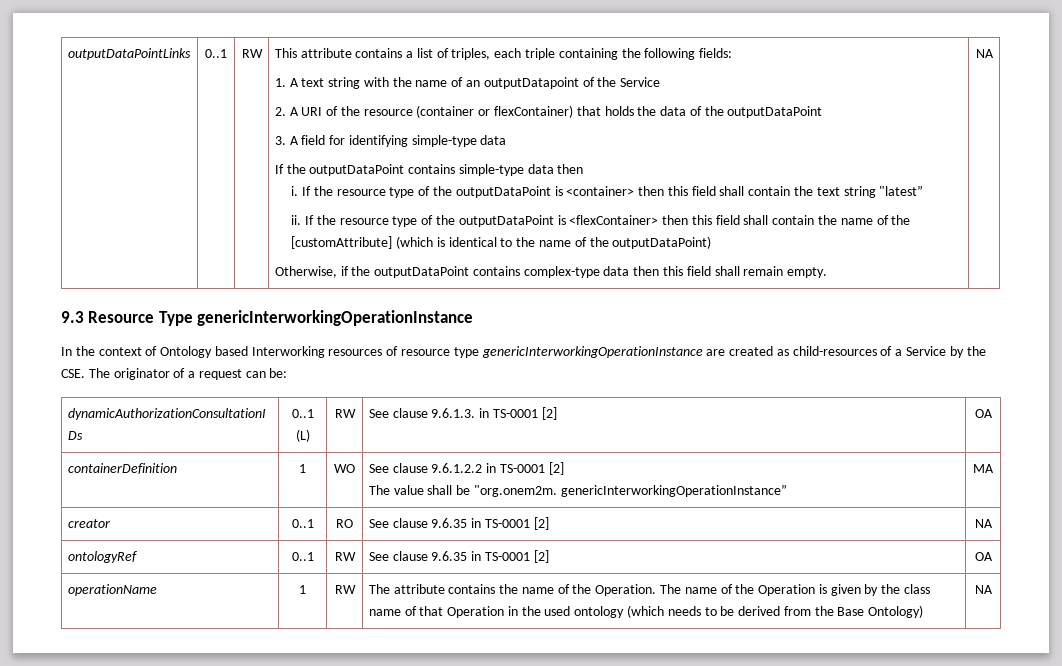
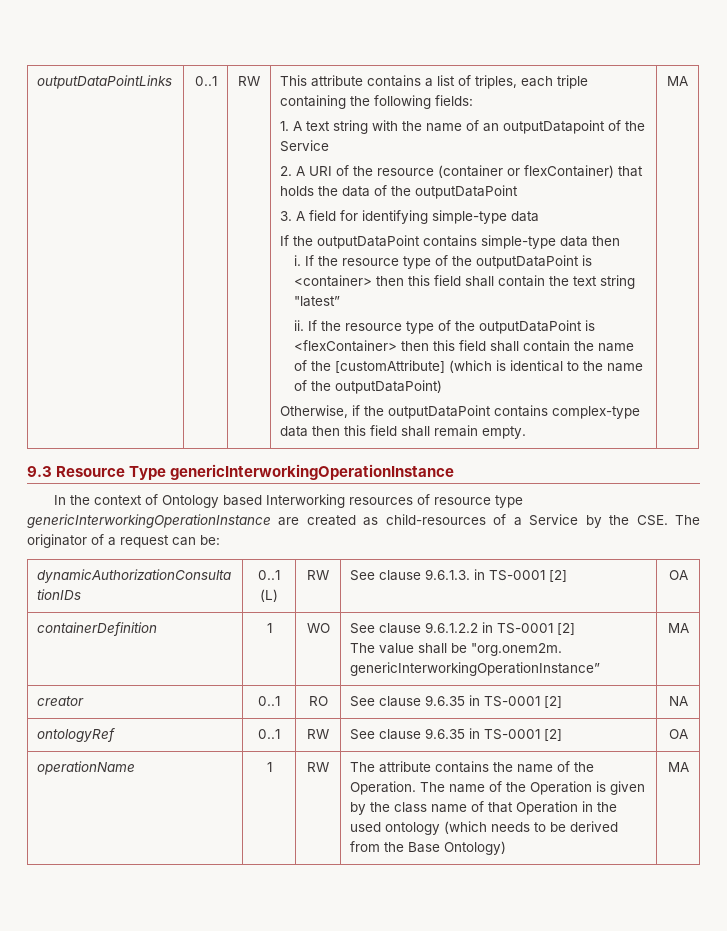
- Otherwise, if the outputDataPoint contains complex-type data then this field shall remain empty. | NA
+ Otherwise, if the outputDataPoint contains complex-type data then this field shall remain empty. | MA
- operationName | 1 | RW | The attribute contains the name of the Operation. The name of the Operation is given by the class name of that Operation in the used ontology (which needs to be derived from the Base Ontology) | NA
+ operationName | 1 | RW | The attribute contains the name of the Operation. The name of the Operation is given by the class name of that Operation in the used ontology (which needs to be derived from the Base Ontology) | MA

